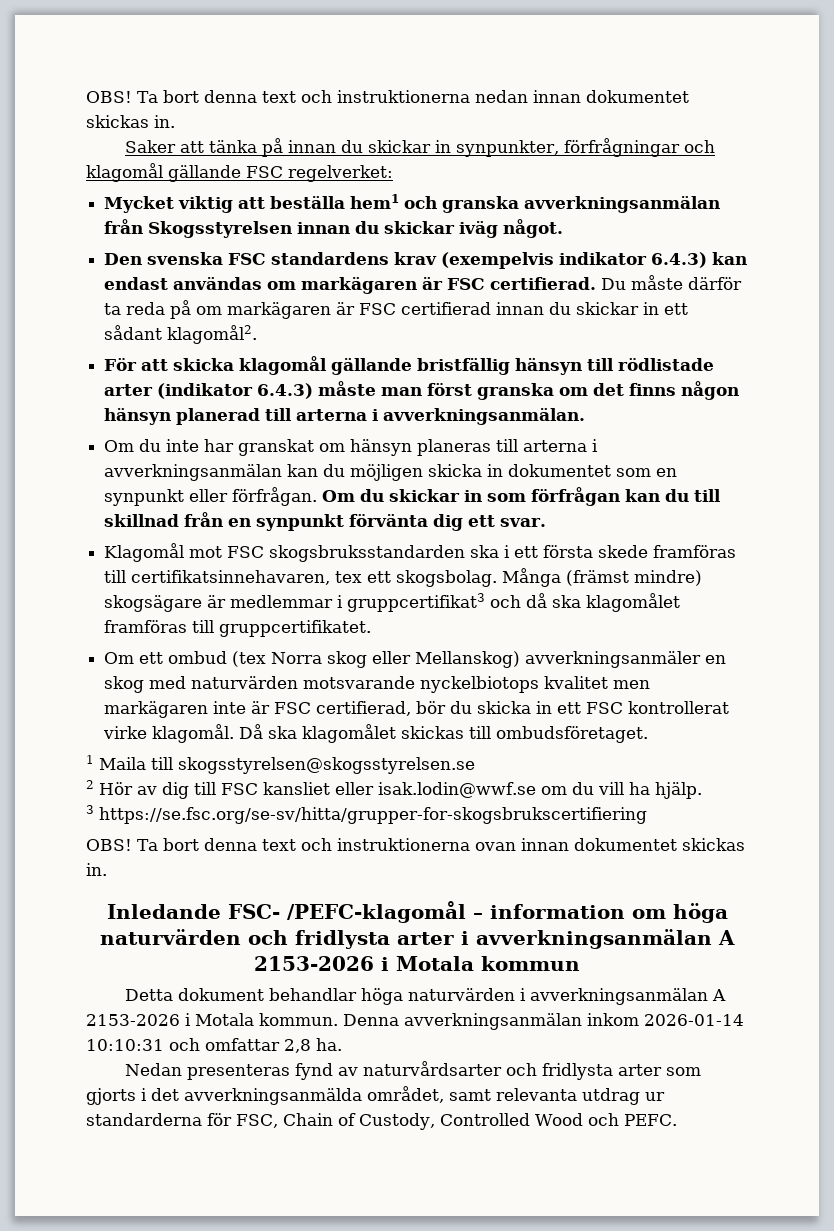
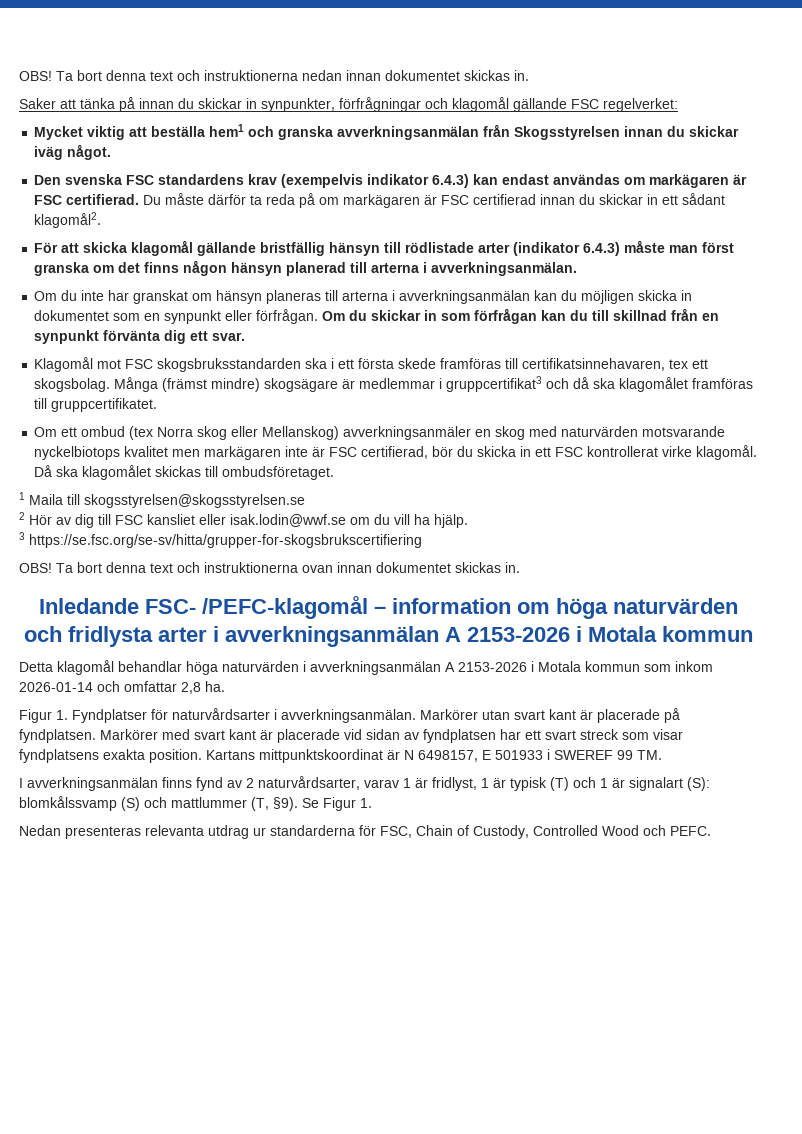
- Detta dokument behandlar höga naturvärden i avverkningsanmälan A 2153-2026 i Motala kommun. Denna avverkningsanmälan inkom 2026-01-14 10:10:31 och omfattar 2,8 ha.
+ Detta klagomål behandlar höga naturvärden i avverkningsanmälan A 2153-2026 i Motala kommun som inkom 2026-01-14 och omfattar 2,8 ha.
- Nedan presenteras fynd av naturvårdsarter och fridlysta arter som gjorts i det avverkningsanmälda området, samt relevanta utdrag ur standarderna för FSC, Chain of Custody, Controlled Wood och PEFC.
+ Figur 1. Fyndplatser för naturvårdsarter i avverkningsanmälan. Markörer utan svart kant är placerade på fyndplatsen. Markörer med svart kant är placerade vid sidan av fyndplatsen har ett svart streck som visar fyndplatsens exakta position. Kartans mittpunktskoordinat är N 6498157, E 501933 i SWEREF 99 TM.
+ I avverkningsanmälan finns fynd av 2 naturvårdsarter, varav 1 är fridlyst, 1 är typisk (T) och 1 är signalart (S): blomkålssvamp (S) och mattlummer (T, §9). Se Figur 1.
+ Nedan presenteras relevanta utdrag ur standarderna för FSC, Chain of Custody, Controlled Wood och PEFC.

